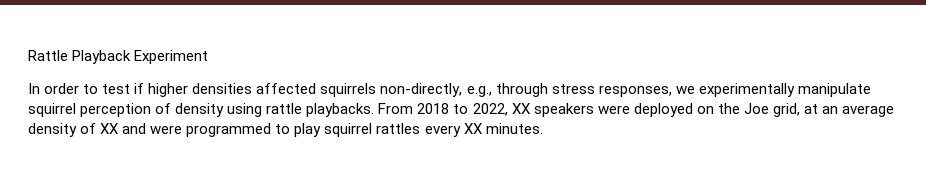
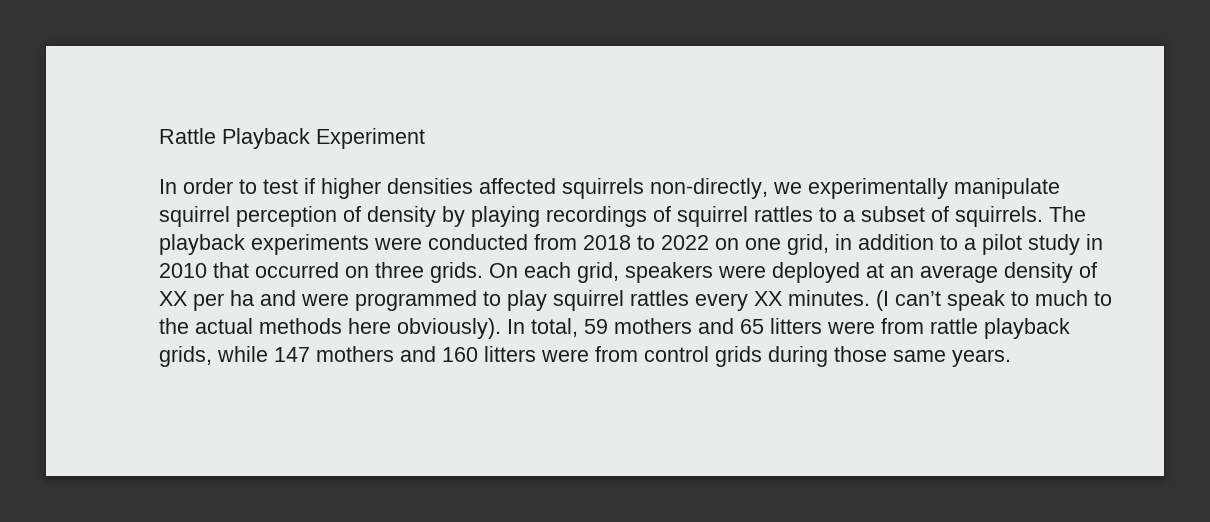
- In order to test if higher densities affected squirrels non-directly, e.g., through stress responses, we experimentally manipulate squirrel perception of density using rattle playbacks. From 2018 to 2022, XX speakers were deployed on the Joe grid, at an average density of XX and were programmed to play squirrel rattles every XX minutes.
+ In order to test if higher densities affected squirrels non-directly, we experimentally manipulate squirrel perception of density by playing recordings of squirrel rattles to a subset of squirrels. The playback experiments were conducted from 2018 to 2022 on one grid, in addition to a pilot study in 2010 that occurred on three grids. On each grid, speakers were deployed at an average density of XX per ha and were programmed to play squirrel rattles every XX minutes.
+ (I can’t speak to much to the actual methods here obviously). In total, 59 mothers and 65 litters were from rattle playback grids, while 147 mothers and 160 litters were from control grids during those same years.

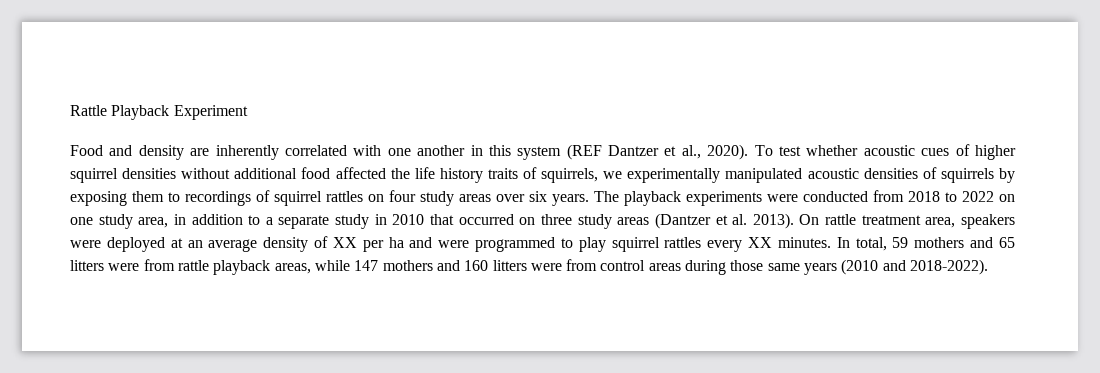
- In order to test if higher densities affected squirrels non-directly, we experimentally manipulate squirrel perception of density by playing recordings of squirrel rattles to a subset of squirrels.
+ Food and density are inherently correlated with one another in this system (REF Dantzer et al., 2020). To test whether acoustic cues of higher squirrel densities without additional food affected the life history traits of squirrels, we experimentally manipulated acoustic densities of squirrels by exposing them to recordings of squirrel rattles on four study areas over six years.
- The playback experiments were conducted from 2018 to 2022 on one grid, in addition to a pilot study in 2010 that occurred on three grids. On each grid, speakers were deployed at an average density of XX per ha and were programmed to play squirrel rattles every XX minutes.
+ The playback experiments were conducted from 2018 to 2022 on one study area, in addition to a separate study in 2010 that occurred on three study areas (Dantzer et al. 2013). On rattle treatment area, speakers were deployed at an average density of XX per ha and were programmed to play squirrel rattles every XX minutes.
- (I can’t speak to much to the actual methods here obviously).
- In total, 59 mothers and 65 litters were from rattle playback grids, while 147 mothers and 160 litters were from control grids during those same years.
+ In total, 59 mothers and 65 litters were from rattle playback areas, while 147 mothers and 160 litters were from control areas during those same years (2010 and 2018-2022).

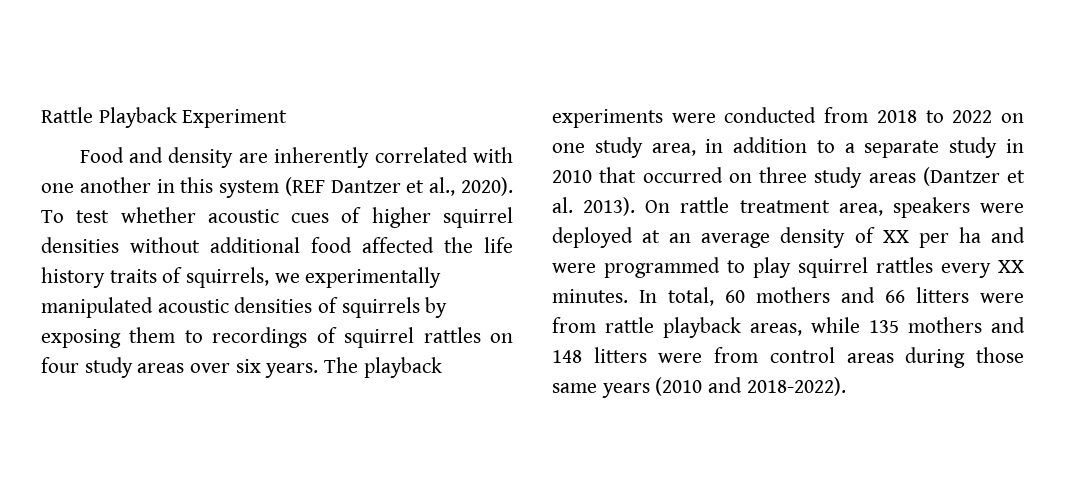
- In total, 59 mothers and 65 litters were from rattle playback areas, while 147 mothers and 160 litters were from control areas during those same years (2010 and 2018-2022).
+ In total, 60 mothers and 66 litters were from rattle playback areas, while 135 mothers and 148 litters were from control areas during those same years (2010 and 2018-2022).

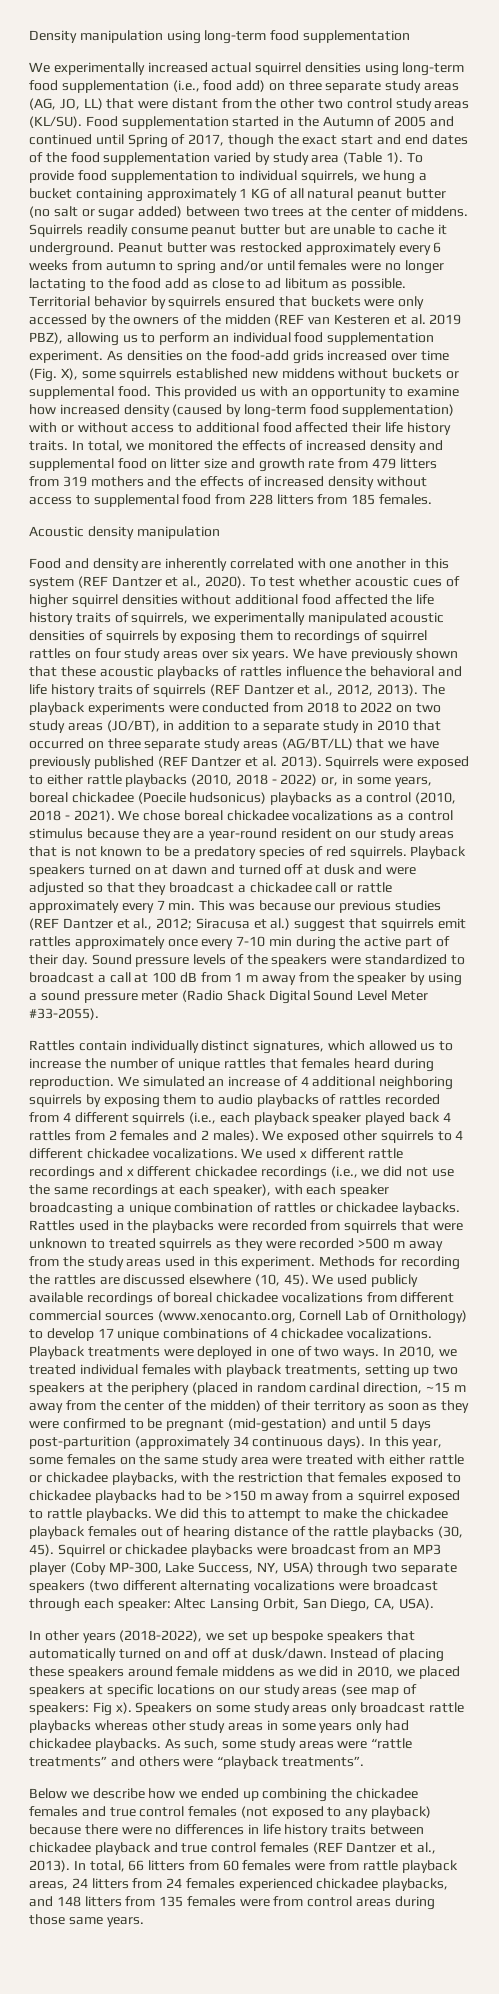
- Rattle Playback Experiment
+ Density manipulation using long-term food supplementation
+ We experimentally increased actual squirrel densities using long-term food supplementation (i.e., food add) on three separate study areas (AG, JO, LL) that were distant from the other two control study areas (KL/SU). Food supplementation started in the Autumn of 2005 and continued until Spring of 2017, though the exact start and end dates of the food supplementation varied by study area (Table 1). To provide food supplementation to individual squirrels, we hung a bucket containing approximately 1 KG of all natural peanut butter (no salt or sugar added) between two trees at the center of middens. Squirrels readily consume peanut butter but are unable to cache it underground. Peanut butter was restocked approximately every 6 weeks from autumn to spring and/or until females were no longer lactating to the food add as close to ad libitum as possible. Territorial behavior by squirrels ensured that buckets were only accessed by the owners of the midden (REF van Kesteren et al. 2019 PBZ), allowing us to perform an individual food supplementation experiment. As densities on the food-add grids increased over time (Fig. X), some squirrels established new middens without buckets or supplemental food. This provided us with an opportunity to examine how increased density (caused by long-term food supplementation) with or without access to additional food affected their life history traits. In total, we monitored the effects of increased density and supplemental food on litter size and growth rate from 479 litters from 319 mothers and the effects of increased density without access to supplemental food from 228 litters from 185 females.
+ Acoustic density manipulation
+ We have previously shown that these acoustic playbacks of rattles influence the behavioral and life history traits of squirrels (REF Dantzer et al., 2012, 2013).
- The playback experiments were conducted from 2018 to 2022 on one study area, in addition to a separate study in 2010 that occurred on three study areas (Dantzer et al. 2013). On rattle treatment area, speakers were deployed at an average density of XX per ha and were programmed to play squirrel rattles every XX minutes. In total, 60 mothers and 66 litters were from rattle playback areas, while 135 mothers and 148 litters were from control areas during those same years (2010 and 2018-2022).
+ The playback experiments were conducted from 2018 to 2022 on two study areas (JO/BT), in addition to a separate study in 2010 that occurred on three separate study areas (AG/BT/LL) that we have previously published (REF Dantzer et al. 2013). Squirrels were exposed to either rattle playbacks (2010, 2018 - 2022) or, in some years, boreal chickadee (Poecile hudsonicus) playbacks as a control (2010, 2018 - 2021). We chose boreal chickadee vocalizations as a control stimulus because they are a year-round resident on our study areas that is not known to be a predatory species of red squirrels. Playback speakers turned on at dawn and turned off at dusk and were adjusted so that they broadcast a chickadee call or rattle approximately every 7 min. This was because our previous studies (REF Dantzer et al., 2012; Siracusa et al.) suggest that squirrels emit rattles approximately once every 7-10 min during the active part of their day. Sound pressure levels of the speakers were standardized to broadcast a call at 100 dB from 1 m away from the speaker by using a sound pressure meter (Radio Shack Digital Sound Level Meter #33-2055).
+ Rattles contain individually distinct signatures, which allowed us to increase the number of unique rattles that females heard during reproduction. We simulated an increase of 4 additional neighboring squirrels by exposing them to audio playbacks of rattles recorded from 4 different squirrels (i.e., each playback speaker played back 4 rattles from 2 females and 2 males). We exposed other squirrels to 4 different chickadee vocalizations. We used x different rattle recordings and x different chickadee recordings (i.e., we did not use the same recordings at each speaker), with each speaker broadcasting a unique combination of rattles or chickadee laybacks. Rattles used in the playbacks were recorded from squirrels that were unknown to treated squirrels as they were recorded >500 m away from the study areas used in this experiment. Methods for recording the rattles are discussed elsewhere (10, 45). We used publicly available recordings of boreal chickadee vocalizations from different commercial sources (www.xenocanto.org, Cornell Lab of Ornithology) to develop 17 unique combinations of 4 chickadee vocalizations. Playback treatments were deployed in one of two ways. In 2010, we treated individual females with playback treatments, setting up two speakers at the periphery (placed in random cardinal direction, ~15 m away from the center of the midden) of their territory as soon as they were confirmed to be pregnant (mid-gestation) and until 5 days post-parturition (approximately 34 continuous days). In this year, some females on the same study area were treated with either rattle or chickadee playbacks, with the restriction that females exposed to chickadee playbacks had to be >150 m away from a squirrel exposed to rattle playbacks. We did this to attempt to make the chickadee playback females out of hearing distance of the rattle playbacks (30, 45). Squirrel or chickadee playbacks were broadcast from an MP3 player (Coby MP-300, Lake Success, NY, USA) through two separate speakers (two different alternating vocalizations were broadcast through each speaker: Altec Lansing Orbit, San Diego, CA, USA).
+ In other years (2018-2022), we set up bespoke speakers that automatically turned on and off at dusk/dawn. Instead of placing these speakers around female middens as we did in 2010, we placed speakers at specific locations on our study areas (see map of speakers: Fig x). Speakers on some study areas only broadcast rattle playbacks whereas other study areas in some years only had chickadee playbacks. As such, some study areas were “rattle treatments” and others were “playback treatments”.
+ Below we describe how we ended up combining the chickadee females and true control females (not exposed to any playback) because there were no differences in life history traits between chickadee playback and true control females (REF Dantzer et al., 2013). In total, 66 litters from 60 females were from rattle playback areas, 24 litters from 24 females experienced chickadee playbacks, and 148 litters from 135 females were from control areas during those same years.

